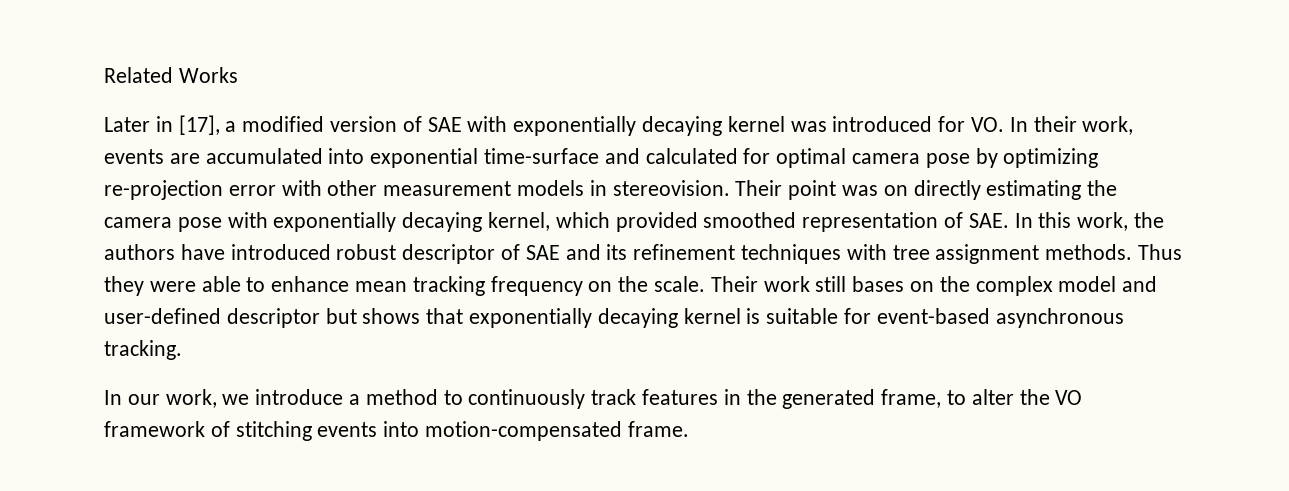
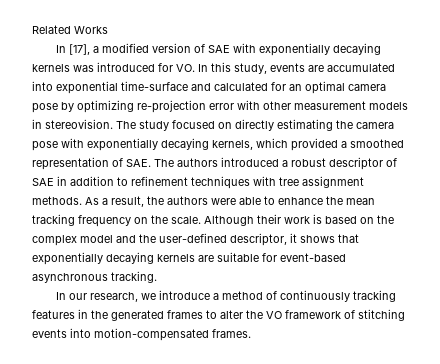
- Later in [17], a modified version of SAE with exponentially decaying kernel was introduced for VO. In their work, events are accumulated into exponential time-surface and calculated for optimal camera pose by optimizing re-projection error with other measurement models in stereovision.
+ In [17], a modified version of SAE with exponentially decaying kernels was introduced for VO. In this study, events are accumulated into exponential time-surface and calculated for an optimal camera pose by optimizing re-projection error with other measurement models in stereovision.
- Their point was on directly estimating the camera pose with exponentially decaying kernel, which provided smoothed representation of SAE. In this work, the authors have introduced robust descriptor of SAE and its refinement techniques with tree assignment methods.
+ The study focused on directly estimating the camera pose with exponentially decaying kernels, which provided a smoothed representation of SAE. The authors introduced a robust descriptor of SAE in addition to refinement techniques with tree assignment methods.
- Thus they were able to enhance mean tracking frequency on the scale.
+ As a result, the authors were able to enhance the mean tracking frequency on the scale.
- Their work still bases on the complex model and user-defined descriptor but shows that exponentially decaying kernel is suitable for event-based asynchronous tracking.
+ Although their work is based on the complex model and the user-defined descriptor, it shows that exponentially decaying kernels are suitable for event-based asynchronous tracking.
- In our work, we introduce a method to continuously track features in the generated frame, to alter the VO framework of stitching events into motion-compensated frame.
+ In our research, we introduce a method of continuously tracking features in the generated frames to alter the VO framework of stitching events into motion-compensated frames.

